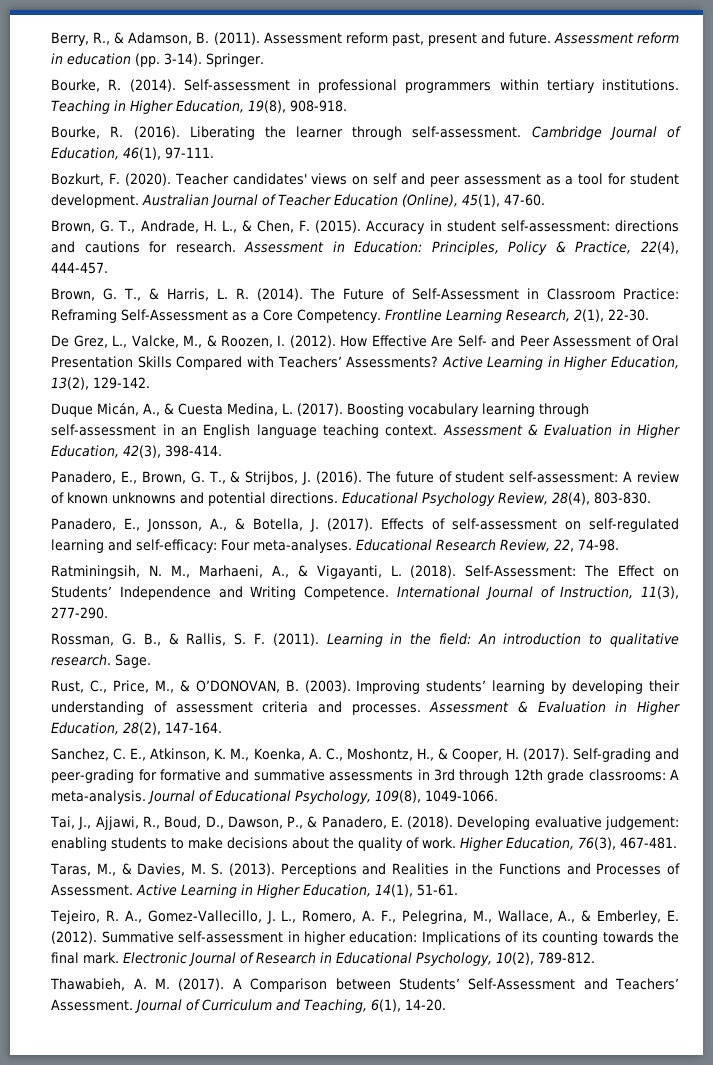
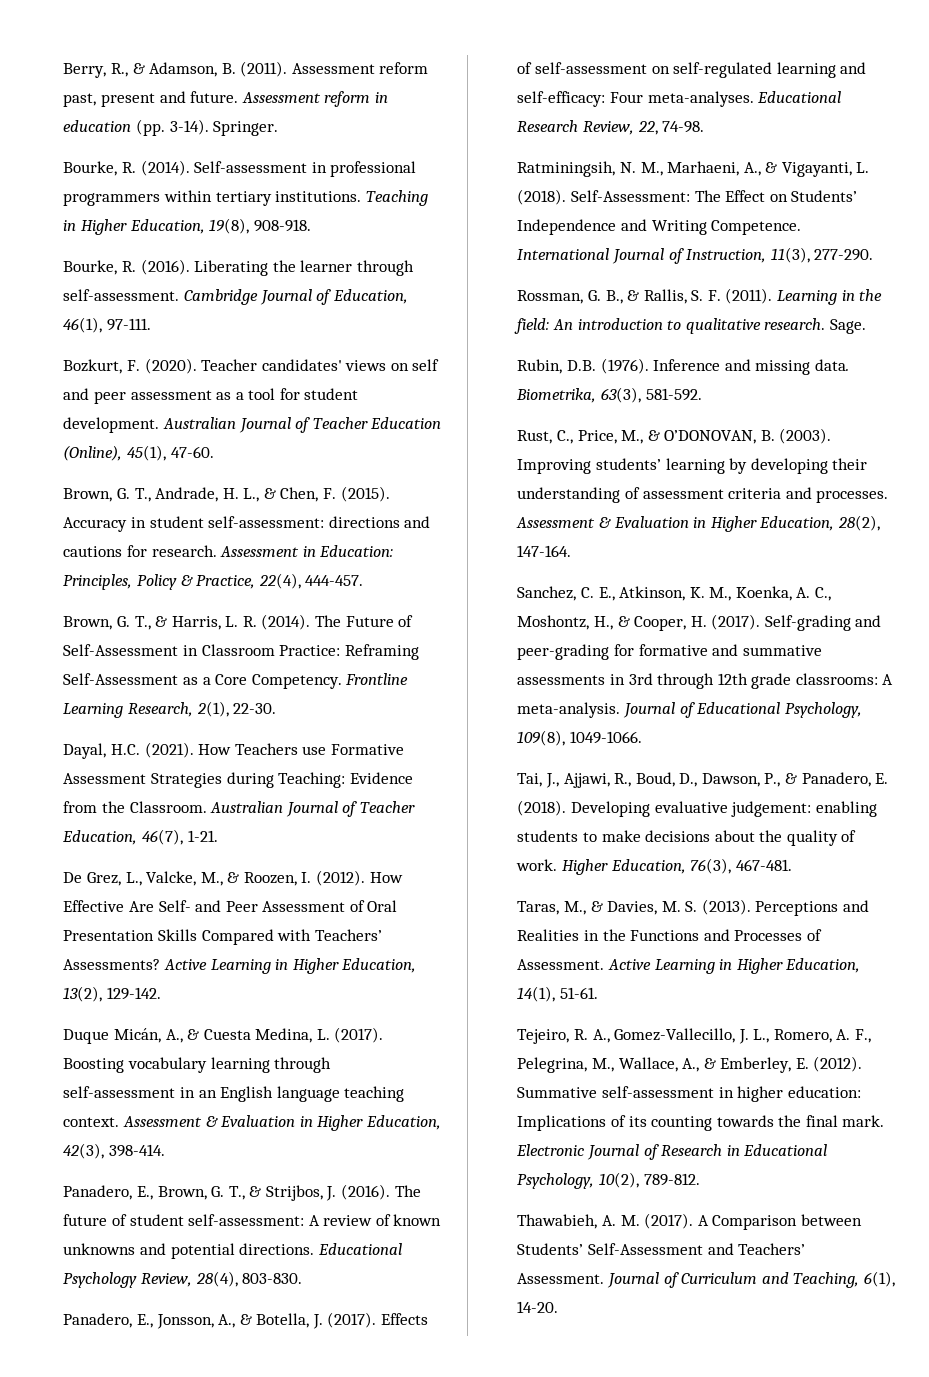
+ Dayal, H.C. (2021). How Teachers use Formative Assessment Strategies during Teaching: Evidence from the Classroom. Australian Journal of Teacher Education, 46(7), 1-21.
+ Rubin, D.B. (1976). Inference and missing data. Biometrika, 63(3), 581-592.

